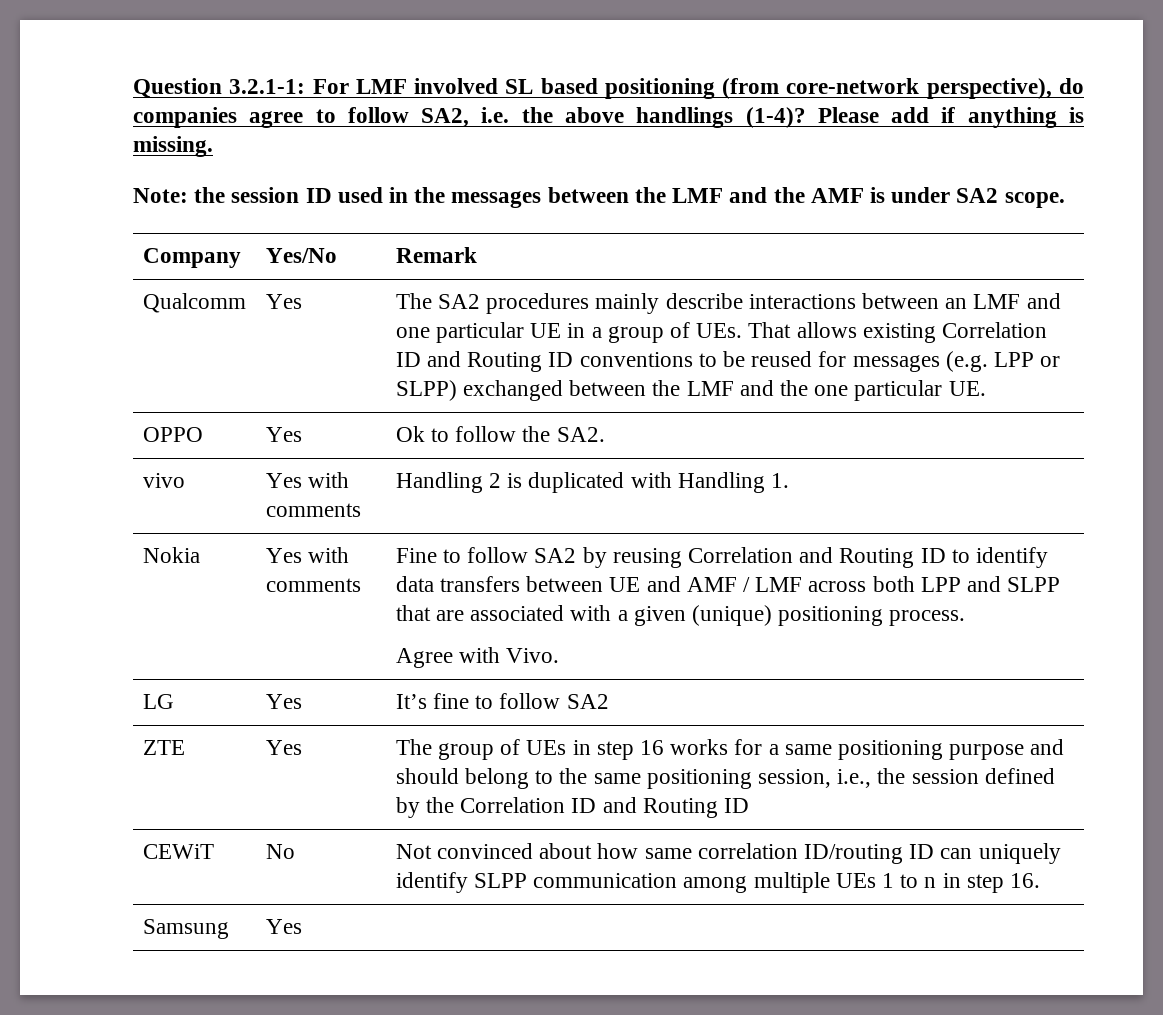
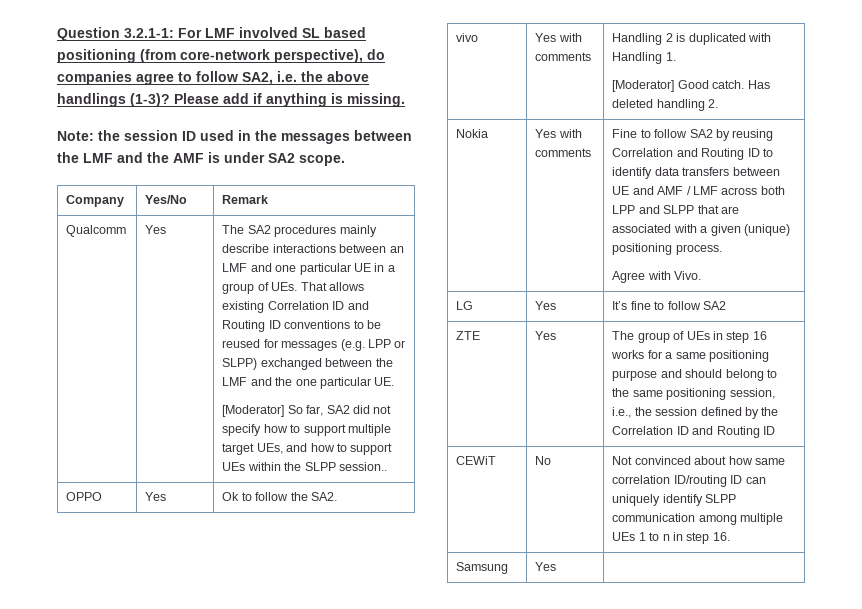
- Question 3.2.1-1: For LMF involved SL based positioning (from core-network perspective), do companies agree to follow SA2, i.e. the above handlings (1-4)?
+ Question 3.2.1-1: For LMF involved SL based positioning (from core-network perspective), do companies agree to follow SA2, i.e. the above handlings (1-3)?
+ [Moderator] So far, SA2 did not specify how to support multiple target UEs, and how to support UEs within the SLPP session..
  vivo | Yes with comments | Handling 2 is duplicated with Handling 1.
+ [Moderator] Good catch. Has deleted handling 2.

